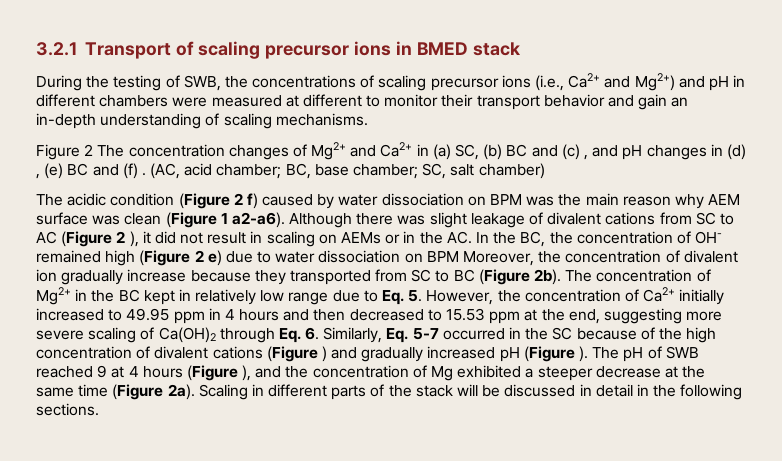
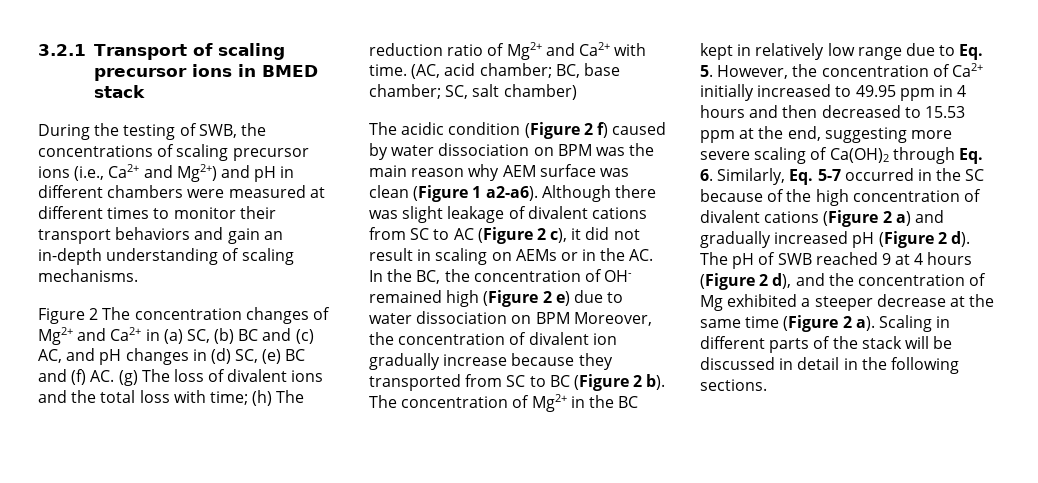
- During the testing of SWB, the concentrations of scaling precursor ions (i.e., Ca2+ and Mg2+) and pH in different chambers were measured at different to monitor their transport behavior and gain an in-depth understanding of scaling mechanisms.
+ During the testing of SWB, the concentrations of scaling precursor ions (i.e., Ca2+ and Mg2+) and pH in different chambers were measured at different times to monitor their transport behaviors and gain an in-depth understanding of scaling mechanisms.
- Figure 2 The concentration changes of Mg2+ and Ca2+ in (a) SC, (b) BC and (c) , and pH changes in (d) , (e) BC and (f) .
+ Figure 2 The concentration changes of Mg2+ and Ca2+ in (a) SC, (b) BC and (c) AC, and pH changes in (d) SC, (e) BC and (f) AC. (g) The loss of divalent ions and the total loss with time; (h) The reduction ratio of Mg2+ and Ca2+ with time.
- Although there was slight leakage of divalent cations from SC to AC (Figure 2 ), it did not result in scaling on AEMs or in the AC. In the BC, the concentration of OH- remained high (Figure 2 e) due to water dissociation on BPM Moreover, the concentration of divalent ion gradually increase because they transported from SC to BC (Figure 2b).
+ Although there was slight leakage of divalent cations from SC to AC (Figure 2 c), it did not result in scaling on AEMs or in the AC. In the BC, the concentration of OH- remained high (Figure 2 e) due to water dissociation on BPM Moreover, the concentration of divalent ion gradually increase because they transported from SC to BC (Figure 2 b).
- The concentration of Mg2+ in the BC kept in relatively low range due to Eq. 5. However, the concentration of Ca2+ initially increased to 49.95 ppm in 4 hours and then decreased to 15.53 ppm at the end, suggesting more severe scaling of Ca(OH)2 through Eq. 6. Similarly, Eq. 5-7 occurred in the SC because of the high concentration of divalent cations (Figure ) and gradually increased pH (Figure ).
+ The concentration of Mg2+ in the BC kept in relatively low range due to Eq. 5. However, the concentration of Ca2+ initially increased to 49.95 ppm in 4 hours and then decreased to 15.53 ppm at the end, suggesting more severe scaling of Ca(OH)2 through Eq. 6. Similarly, Eq. 5-7 occurred in the SC because of the high concentration of divalent cations (Figure 2 a) and gradually increased pH (Figure 2 d).
- The pH of SWB reached 9 at 4 hours (Figure ), and the concentration of Mg exhibited a steeper decrease at the same time (Figure 2a).
+ The pH of SWB reached 9 at 4 hours (Figure 2 d), and the concentration of Mg exhibited a steeper decrease at the same time (Figure 2 a).

